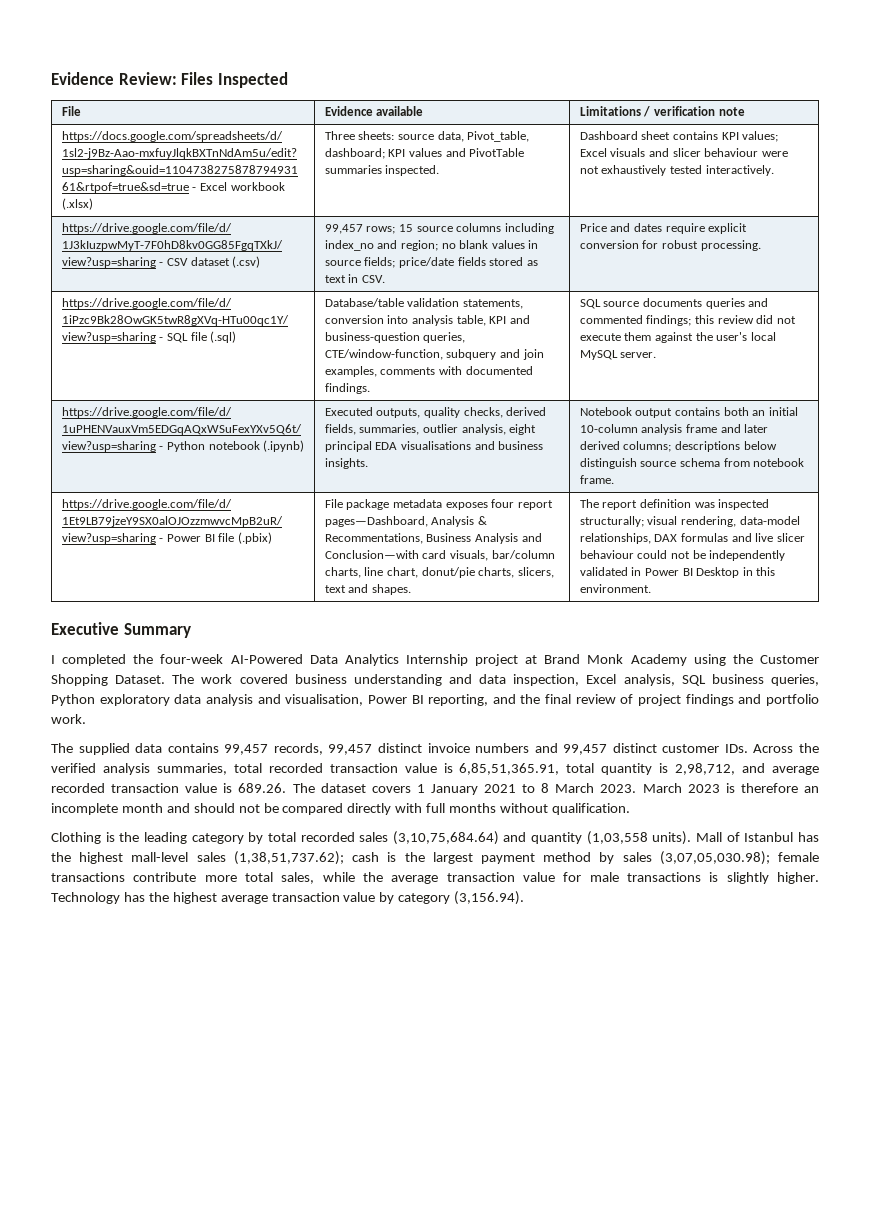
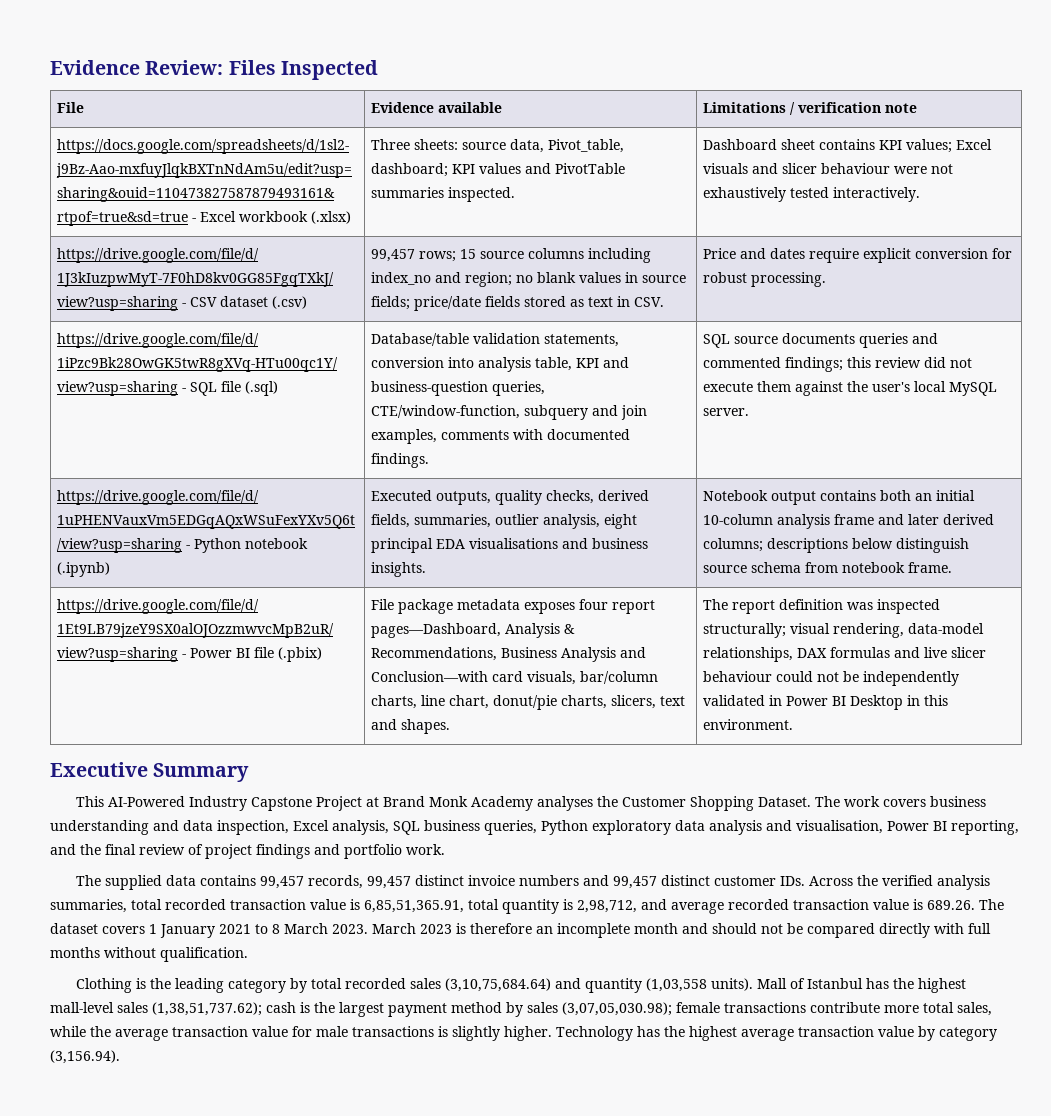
- File package metadata exposes four report pages—Dashboard, Analysis & Recommentations, Business Analysis and Conclusion—with card visuals, bar/column charts, line chart, donut/pie charts, slicers, text and shapes.
+ File package metadata exposes four report pages—Dashboard, Analysis & Recommendations, Business Analysis and Conclusion—with card visuals, bar/column charts, line chart, donut/pie charts, slicers, text and shapes.
- I completed the four-week AI-Powered Data Analytics Internship project at Brand Monk Academy using the Customer Shopping Dataset.
+ This AI-Powered Industry Capstone Project at Brand Monk Academy analyses the Customer Shopping Dataset.
- The work covered business understanding and data inspection, Excel analysis, SQL business queries, Python exploratory data analysis and visualisation, Power BI reporting, and the final review of project findings and portfolio work.
+ The work covers business understanding and data inspection, Excel analysis, SQL business queries, Python exploratory data analysis and visualisation, Power BI reporting, and the final review of project findings and portfolio work.

